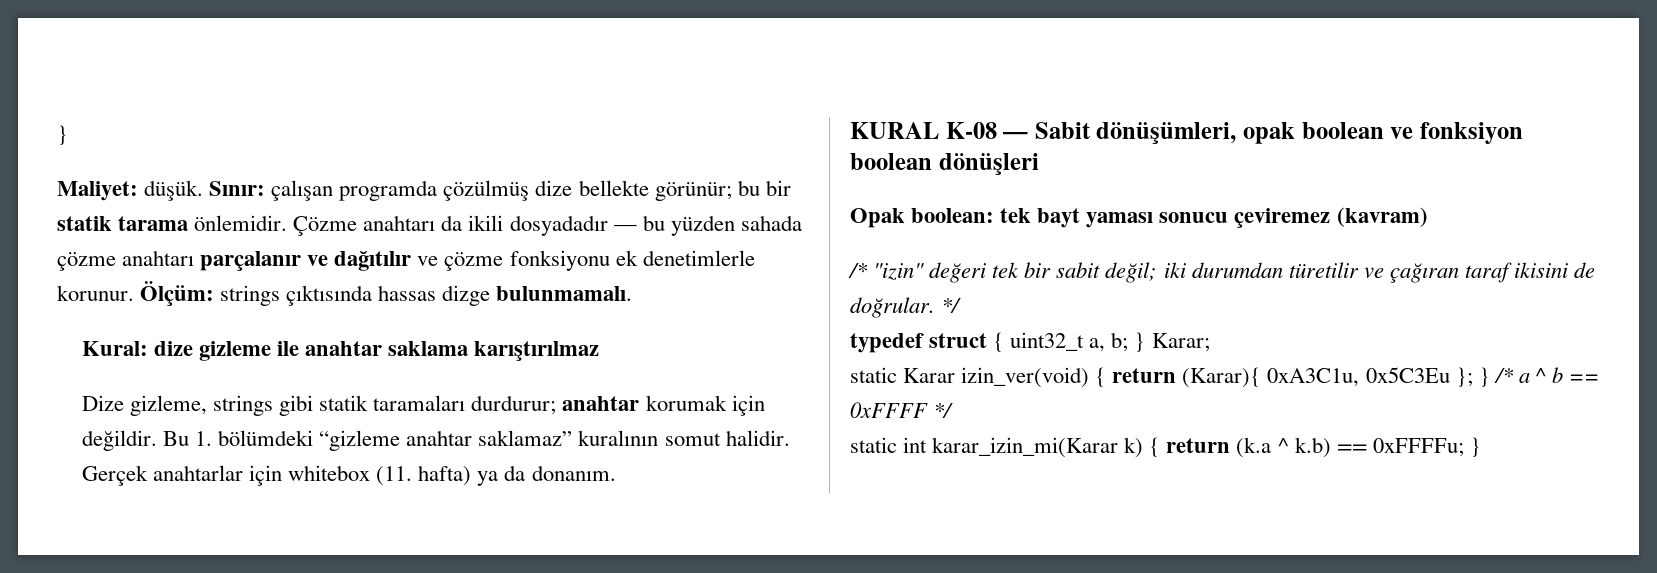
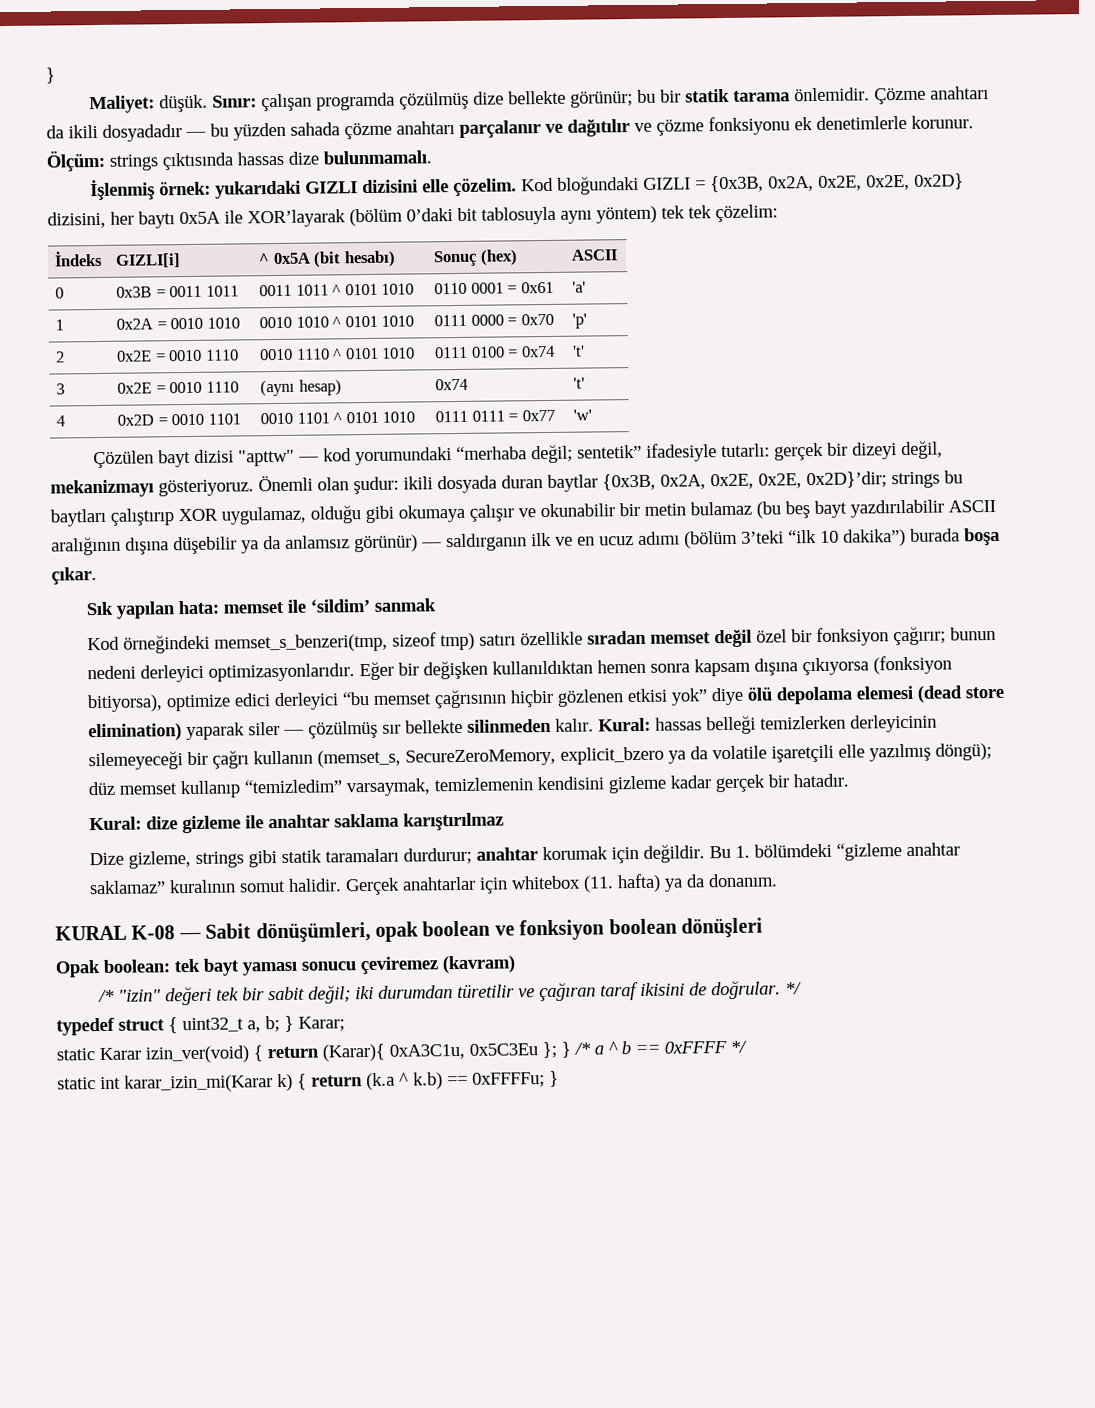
- Ölçüm: strings çıktısında hassas dizge bulunmamalı.
+ Ölçüm: strings çıktısında hassas dize bulunmamalı.
+ İşlenmiş örnek: yukarıdaki GIZLI dizisini elle çözelim. Kod bloğundaki GIZLI = {0x3B, 0x2A, 0x2E, 0x2E, 0x2D} dizisini, her baytı 0x5A ile XOR’layarak (bölüm 0’daki bit tablosuyla aynı yöntem) tek tek çözelim:
+ İndeks | GIZLI[i] | ^ 0x5A (bit hesabı) | Sonuç (hex) | ASCII
+ 0 | 0x3B = 0011 1011 | 0011 1011 ^ 0101 1010 | 0110 0001 = 0x61 | 'a'
+ 1 | 0x2A = 0010 1010 | 0010 1010 ^ 0101 1010 | 0111 0000 = 0x70 | 'p'
+ 2 | 0x2E = 0010 1110 | 0010 1110 ^ 0101 1010 | 0111 0100 = 0x74 | 't'
+ 3 | 0x2E = 0010 1110 | (aynı hesap) | 0x74 | 't'
+ 4 | 0x2D = 0010 1101 | 0010 1101 ^ 0101 1010 | 0111 0111 = 0x77 | 'w'
+ Çözülen bayt dizisi "apttw" — kod yorumundaki “merhaba değil; sentetik” ifadesiyle tutarlı: gerçek bir dizeyi değil, mekanizmayı gösteriyoruz. Önemli olan şudur: ikili dosyada duran baytlar {0x3B, 0x2A, 0x2E, 0x2E, 0x2D}’dir; strings bu baytları çalıştırıp XOR uygulamaz, olduğu gibi okumaya çalışır ve okunabilir bir metin bulamaz (bu beş bayt yazdırılabilir ASCII aralığının dışına düşebilir ya da anlamsız görünür) — saldırganın ilk ve en ucuz adımı (bölüm 3’teki “ilk 10 dakika”) burada boşa çıkar.
+ Sık yapılan hata: memset ile ‘sildim’ sanmak
+ Kod örneğindeki memset_s_benzeri(tmp, sizeof tmp) satırı özellikle sıradan memset değil özel bir fonksiyon çağırır; bunun nedeni derleyici optimizasyonlarıdır. Eğer bir değişken kullanıldıktan hemen sonra kapsam dışına çıkıyorsa (fonksiyon bitiyorsa), optimize edici derleyici “bu memset çağrısının hiçbir gözlenen etkisi yok” diye ölü depolama elemesi (dead store elimination) yaparak siler — çözülmüş sır bellekte silinmeden kalır. Kural: hassas belleği temizlerken derleyicinin silemeyeceği bir çağrı kullanın (memset_s, SecureZeroMemory, explicit_bzero ya da volatile işaretçili elle yazılmış döngü); düz memset kullanıp “temizledim” varsaymak, temizlemenin kendisini gizleme kadar gerçek bir hatadır.

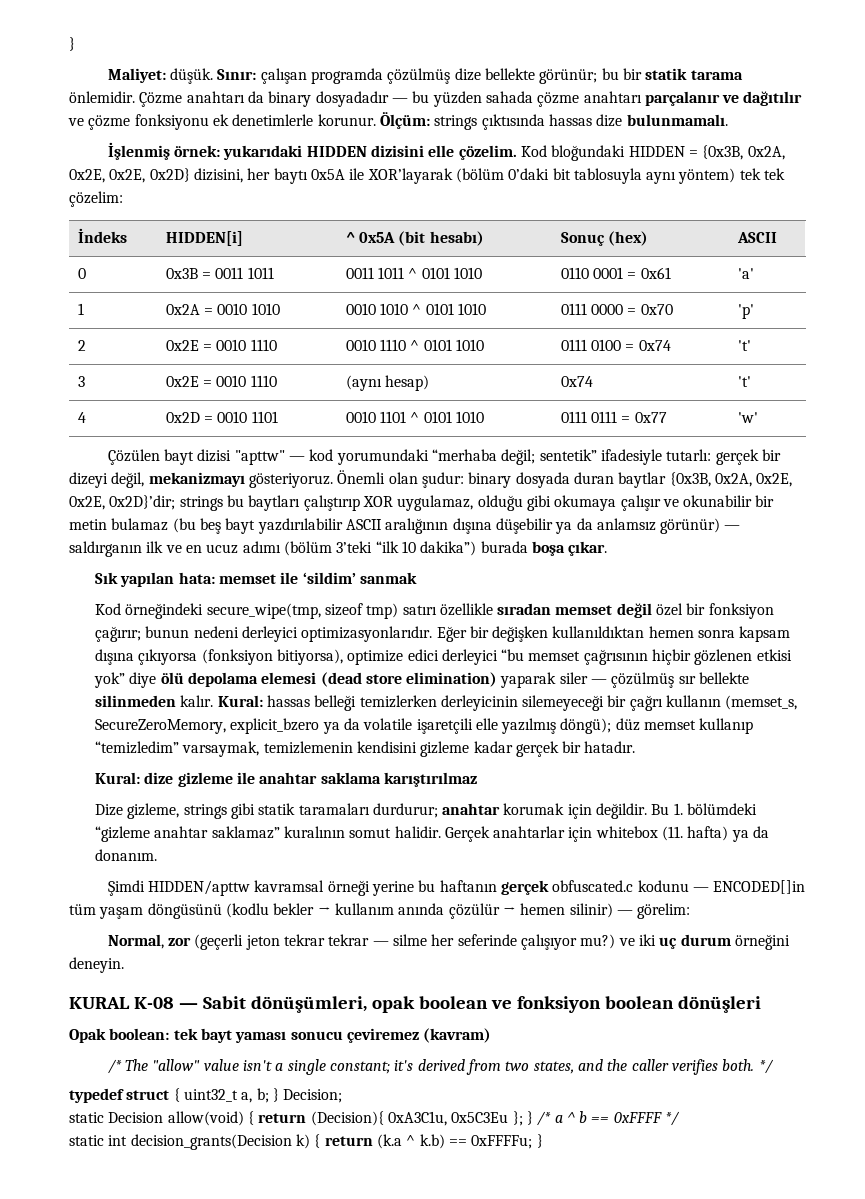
- Çözme anahtarı da ikili dosyadadır — bu yüzden sahada çözme anahtarı parçalanır ve dağıtılır ve çözme fonksiyonu ek denetimlerle korunur.
+ Çözme anahtarı da binary dosyadadır — bu yüzden sahada çözme anahtarı parçalanır ve dağıtılır ve çözme fonksiyonu ek denetimlerle korunur.
- İşlenmiş örnek: yukarıdaki GIZLI dizisini elle çözelim.
+ İşlenmiş örnek: yukarıdaki HIDDEN dizisini elle çözelim.
- Kod bloğundaki GIZLI = {0x3B, 0x2A, 0x2E, 0x2E, 0x2D} dizisini, her baytı 0x5A ile XOR’layarak (bölüm 0’daki bit tablosuyla aynı yöntem) tek tek çözelim:
+ Kod bloğundaki HIDDEN = {0x3B, 0x2A, 0x2E, 0x2E, 0x2D} dizisini, her baytı 0x5A ile XOR’layarak (bölüm 0’daki bit tablosuyla aynı yöntem) tek tek çözelim:
- İndeks | GIZLI[i] | ^ 0x5A (bit hesabı) | Sonuç (hex) | ASCII
+ İndeks | HIDDEN[i] | ^ 0x5A (bit hesabı) | Sonuç (hex) | ASCII
- Önemli olan şudur: ikili dosyada duran baytlar {0x3B, 0x2A, 0x2E, 0x2E, 0x2D}’dir; strings bu baytları çalıştırıp XOR uygulamaz, olduğu gibi okumaya çalışır ve okunabilir bir metin bulamaz (bu beş bayt yazdırılabilir ASCII aralığının dışına düşebilir ya da anlamsız görünür) — saldırganın ilk ve en ucuz adımı (bölüm 3’teki “ilk 10 dakika”) burada boşa çıkar.
+ Önemli olan şudur: binary dosyada duran baytlar {0x3B, 0x2A, 0x2E, 0x2E, 0x2D}’dir; strings bu baytları çalıştırıp XOR uygulamaz, olduğu gibi okumaya çalışır ve okunabilir bir metin bulamaz (bu beş bayt yazdırılabilir ASCII aralığının dışına düşebilir ya da anlamsız görünür) — saldırganın ilk ve en ucuz adımı (bölüm 3’teki “ilk 10 dakika”) burada boşa çıkar.
- Kod örneğindeki memset_s_benzeri(tmp, sizeof tmp) satırı özellikle sıradan memset değil özel bir fonksiyon çağırır; bunun nedeni derleyici optimizasyonlarıdır.
+ Kod örneğindeki secure_wipe(tmp, sizeof tmp) satırı özellikle sıradan memset değil özel bir fonksiyon çağırır; bunun nedeni derleyici optimizasyonlarıdır.
+ Şimdi HIDDEN/apttw kavramsal örneği yerine bu haftanın gerçek obfuscated.c kodunu — ENCODED[]in tüm yaşam döngüsünü (kodlu bekler → kullanım anında çözülür → hemen silinir) — görelim:
+ Normal, zor (geçerli jeton tekrar tekrar — silme her seferinde çalışıyor mu?) ve iki uç durum örneğini deneyin.
- /* "izin" değeri tek bir sabit değil; iki durumdan türetilir ve çağıran taraf ikisini de doğrular.
+ /* The "allow" value isn't a single constant; it's derived from two states, and the caller verifies both.
- typedef struct { uint32_t a, b; } Karar;
- static Karar izin_ver(void) { return (Karar){ 0xA3C1u, 0x5C3Eu }; } /* a ^ b == 0xFFFF */
+ typedef struct { uint32_t a, b; } Decision;
+ static Decision allow(void) { return (Decision){ 0xA3C1u, 0x5C3Eu }; } /* a ^ b == 0xFFFF */
- static int karar_izin_mi(Karar k) { return (k.a ^ k.b) == 0xFFFFu; }
+ static int decision_grants(Decision k) { return (k.a ^ k.b) == 0xFFFFu; }

